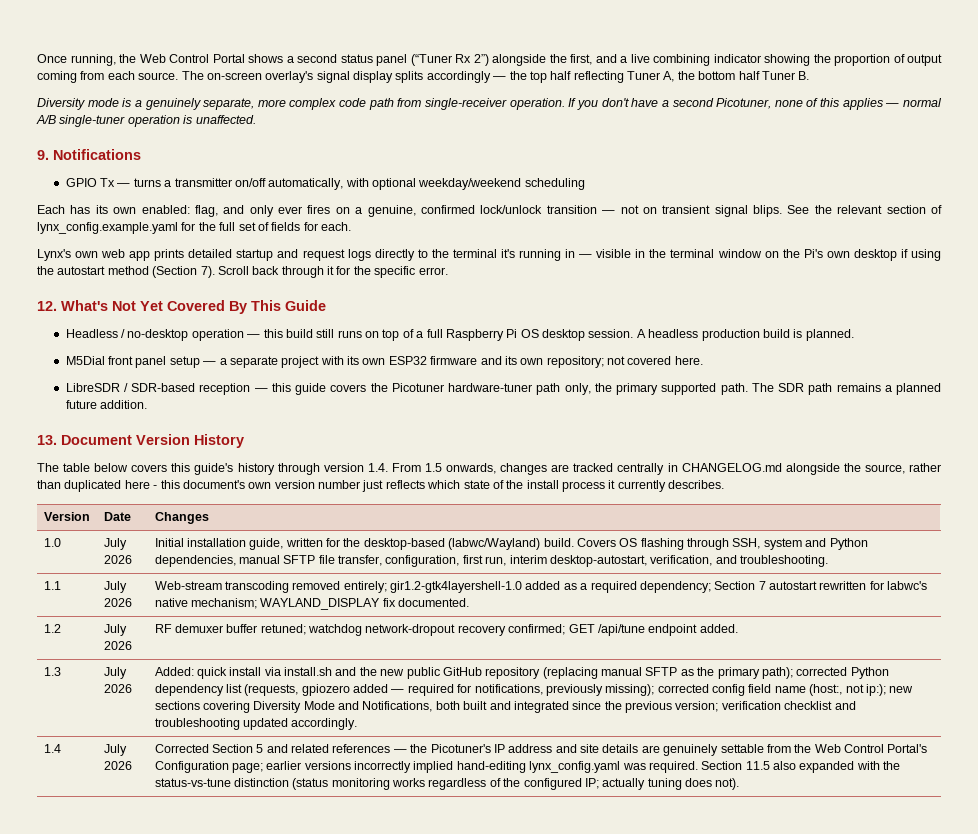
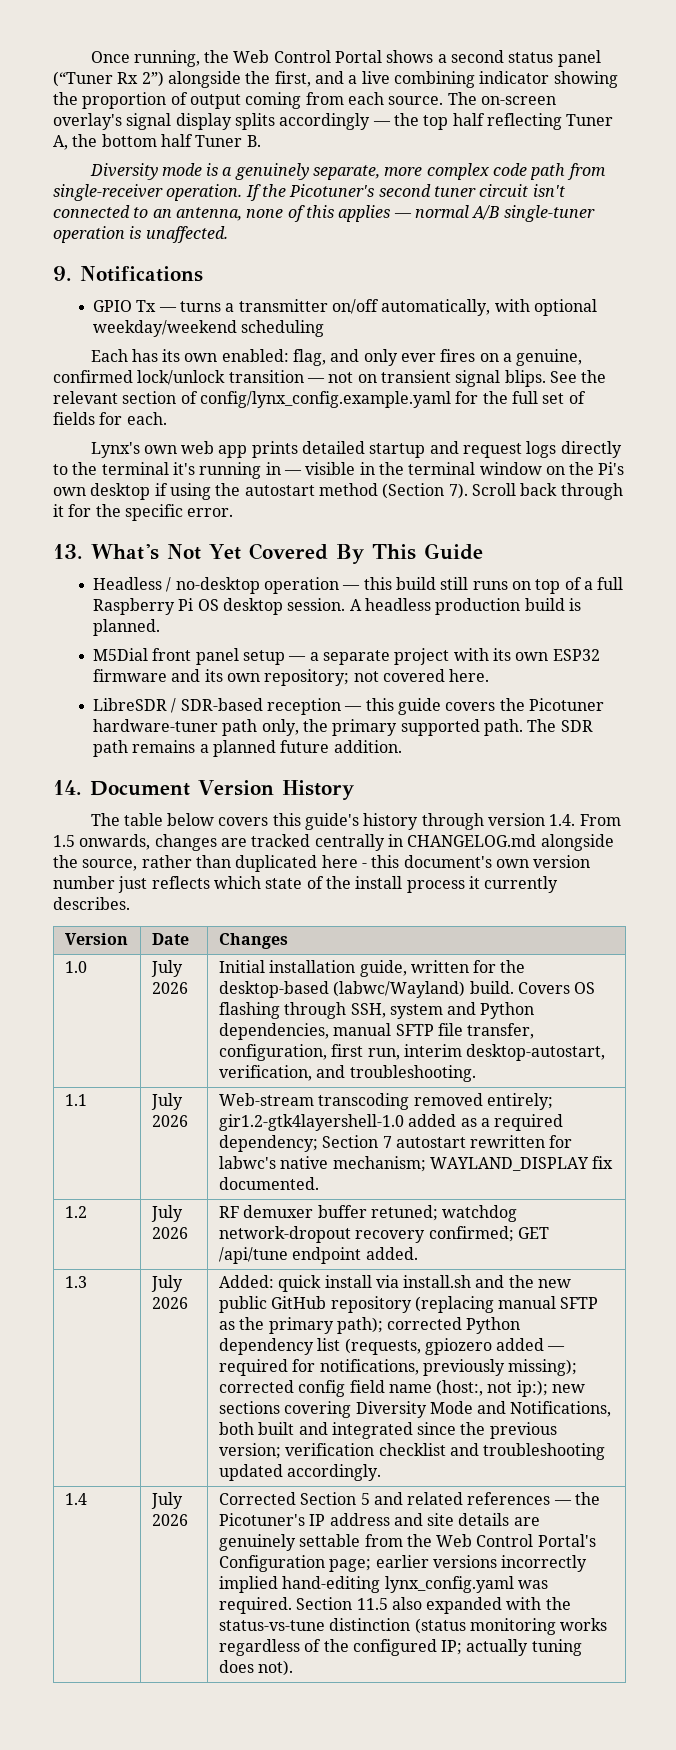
- If you don't have a second Picotuner, none of this applies — normal A/B single-tuner operation is unaffected.
+ If the Picotuner's second tuner circuit isn't connected to an antenna, none of this applies — normal A/B single-tuner operation is unaffected.
- See the relevant section of lynx_config.example.yaml for the full set of fields for each.
+ See the relevant section of config/lynx_config.example.yaml for the full set of fields for each.
- 12. What's Not Yet Covered By This Guide
+ 13. What's Not Yet Covered By This Guide
- 13. Document Version History
+ 14. Document Version History

